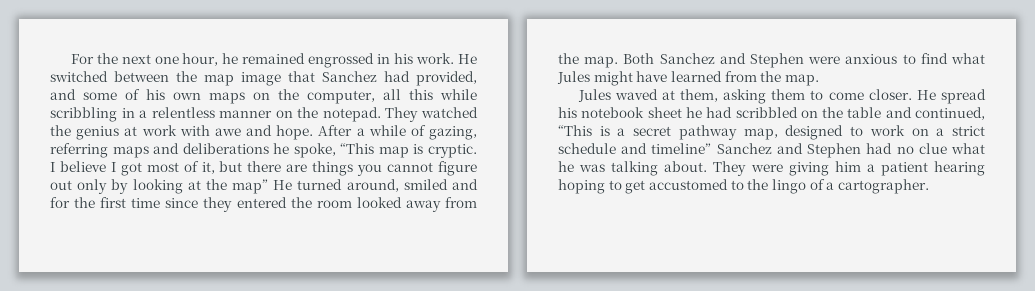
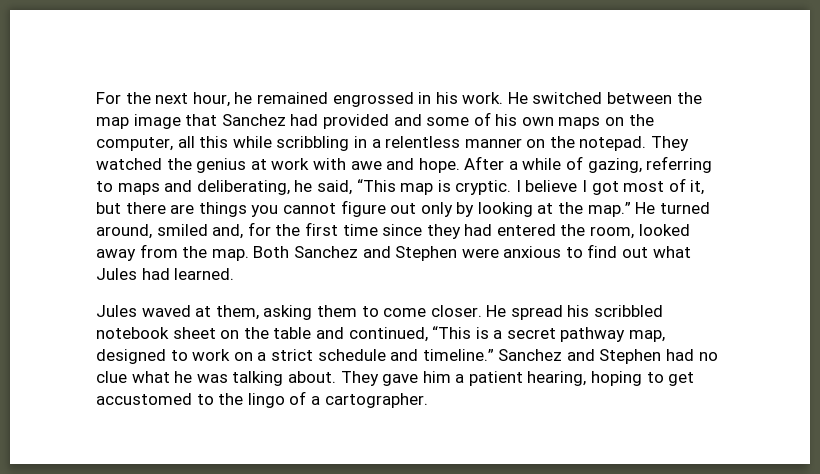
- For the next one hour, he remained engrossed in his work.
+ For the next hour, he remained engrossed in his work.
- He switched between the map image that Sanchez had provided, and some of his own maps on the computer, all this while scribbling in a relentless manner on the notepad.
+ He switched between the map image that Sanchez had provided and some of his own maps on the computer, all this while scribbling in a relentless manner on the notepad.
- After a while of gazing, referring maps and deliberations he spoke, “This map is cryptic.
+ After a while of gazing, referring to maps and deliberating, he said, “This map is cryptic.
- I believe I got most of it, but there are things you cannot figure out only by looking at the map” He turned around, smiled and for the first time since they entered the room looked away from the map.
+ I believe I got most of it, but there are things you cannot figure out only by looking at the map.” He turned around, smiled and, for the first time since they had entered the room, looked away from the map.
- Both Sanchez and Stephen were anxious to find what Jules might have learned from the map.
+ Both Sanchez and Stephen were anxious to find out what Jules had learned.
- He spread his notebook sheet he had scribbled on the table and continued, “This is a secret pathway map, designed to work on a strict schedule and timeline” Sanchez and Stephen had no clue what he was talking about.
+ He spread his scribbled notebook sheet on the table and continued, “This is a secret pathway map, designed to work on a strict schedule and timeline.” Sanchez and Stephen had no clue what he was talking about.
- They were giving him a patient hearing hoping to get accustomed to the lingo of a cartographer.
+ They gave him a patient hearing, hoping to get accustomed to the lingo of a cartographer.

